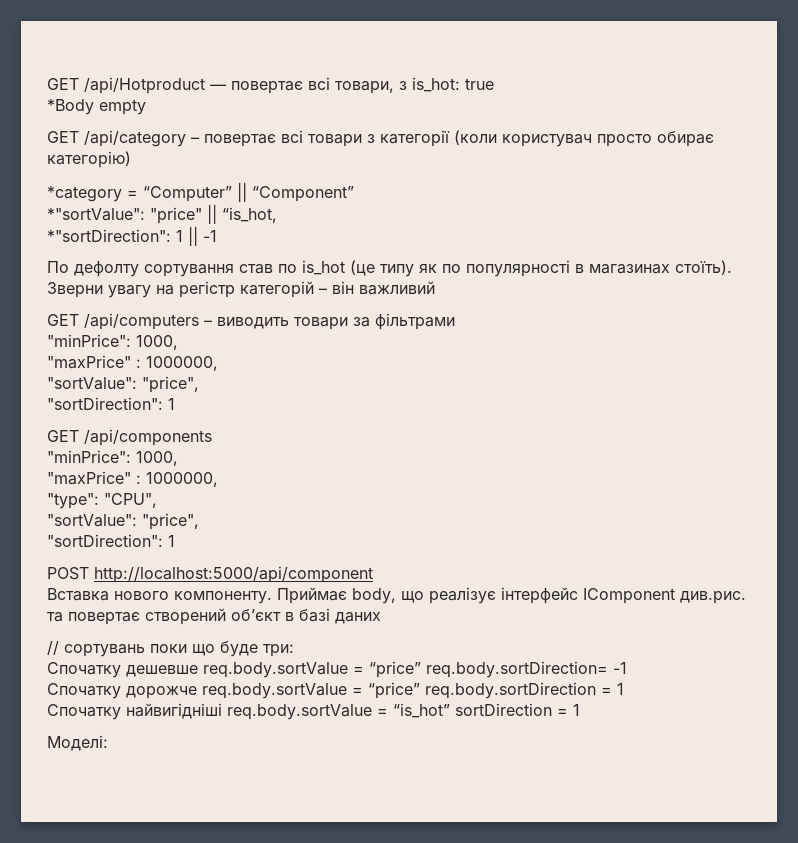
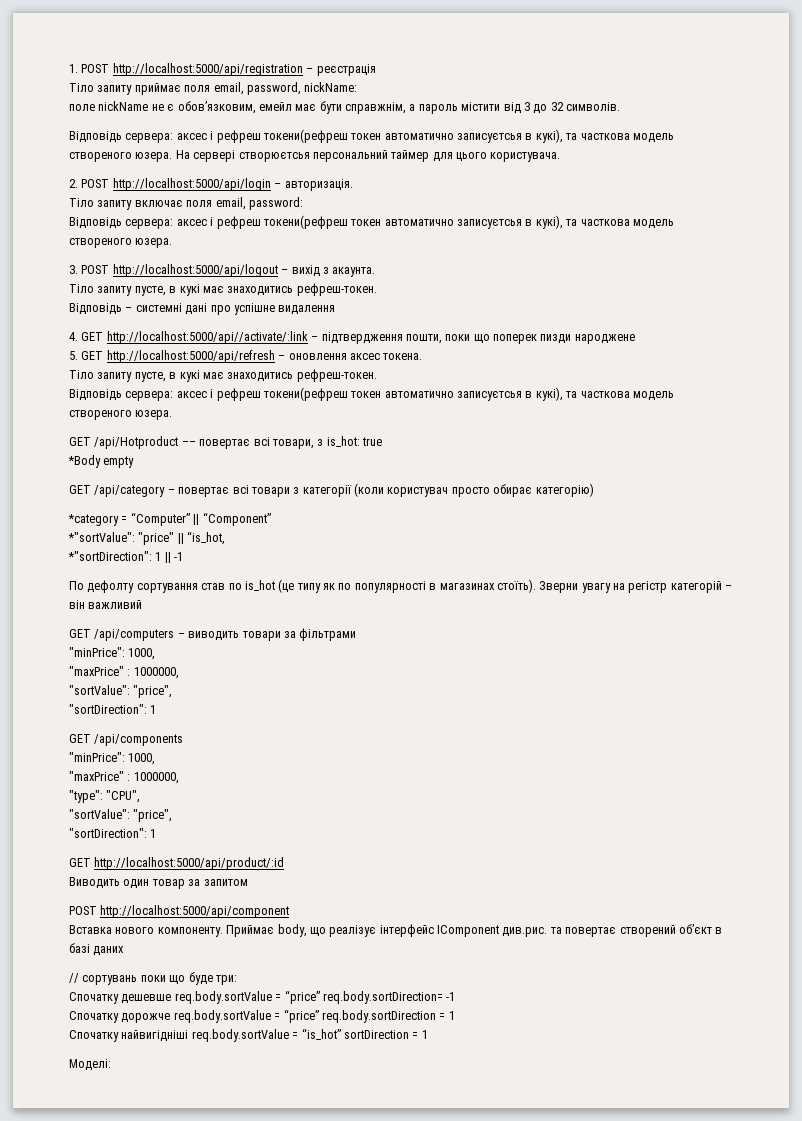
+ 1. POST http://localhost:5000/api/registration – реєстрація
+ Тіло запиту приймає поля email, password, nickName:
+ поле nickName не є обов’язковим, емейл має бути справжнім, а пароль містити від 3 до 32 символів.
+ Відповідь сервера: аксес і рефреш токени(рефреш токен автоматично записуєтсья в кукі), та часткова модель створеного юзера. На сервері створюєтсья персональний таймер для цього користувача.
+ 2. POST http://localhost:5000/api/login – авторизація.
+ Тіло запиту включає поля email, password:
+ Відповідь сервера: аксес і рефреш токени(рефреш токен автоматично записуєтсья в кукі), та часткова модель створеного юзера.
+ 3. POST http://localhost:5000/api/logout – вихід з акаунта.
+ Тіло запиту пусте, в кукі має знаходитись рефреш-токен.
+ Відповідь – системні дані про успішне видалення
+ 4. GET http://localhost:5000/api//activate/:link – підтвердження пошти, поки що поперек пизди народжене
+ 5. GET http://localhost:5000/api/refresh – оновлення аксес токена.
+ Тіло запиту пусте, в кукі має знаходитись рефреш-токен.
+ Відповідь сервера: аксес і рефреш токени(рефреш токен автоматично записуєтсья в кукі), та часткова модель створеного юзера.
+ GET http://localhost:5000/api/product/:id
+ Виводить один товар за запитом

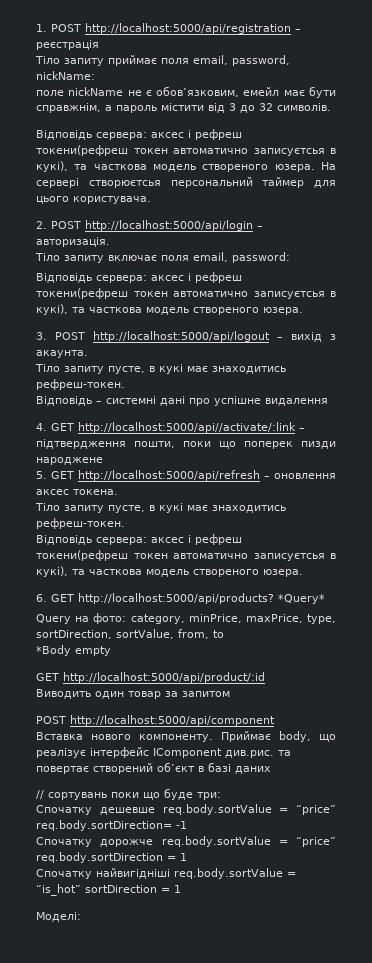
- GET /api/Hotproduct –– повертає всі товари, з is_hot: true
+ 6. GET http://localhost:5000/api/products? *Query*
+ Query на фото: category, minPrice, maxPrice, type, sortDirection, sortValue, from, to
  *Body empty
- GET /api/category – повертає всі товари з категорії (коли користувач просто обирає категорію)
- *category = “Computer” || “Component”
- *"sortValue": "price" || “is_hot,
- *"sortDirection": 1 || -1
- По дефолту сортування став по is_hot (це типу як по популярності в магазинах стоїть). Зверни увагу на регістр категорій – він важливий
- GET /api/computers – виводить товари за фільтрами
- "minPrice": 1000,
- "maxPrice" : 1000000,
- "sortValue": "price",
- "sortDirection": 1
- GET /api/components
- "minPrice": 1000,
- "maxPrice" : 1000000,
- "type": "CPU",
- "sortValue": "price",
- "sortDirection": 1

